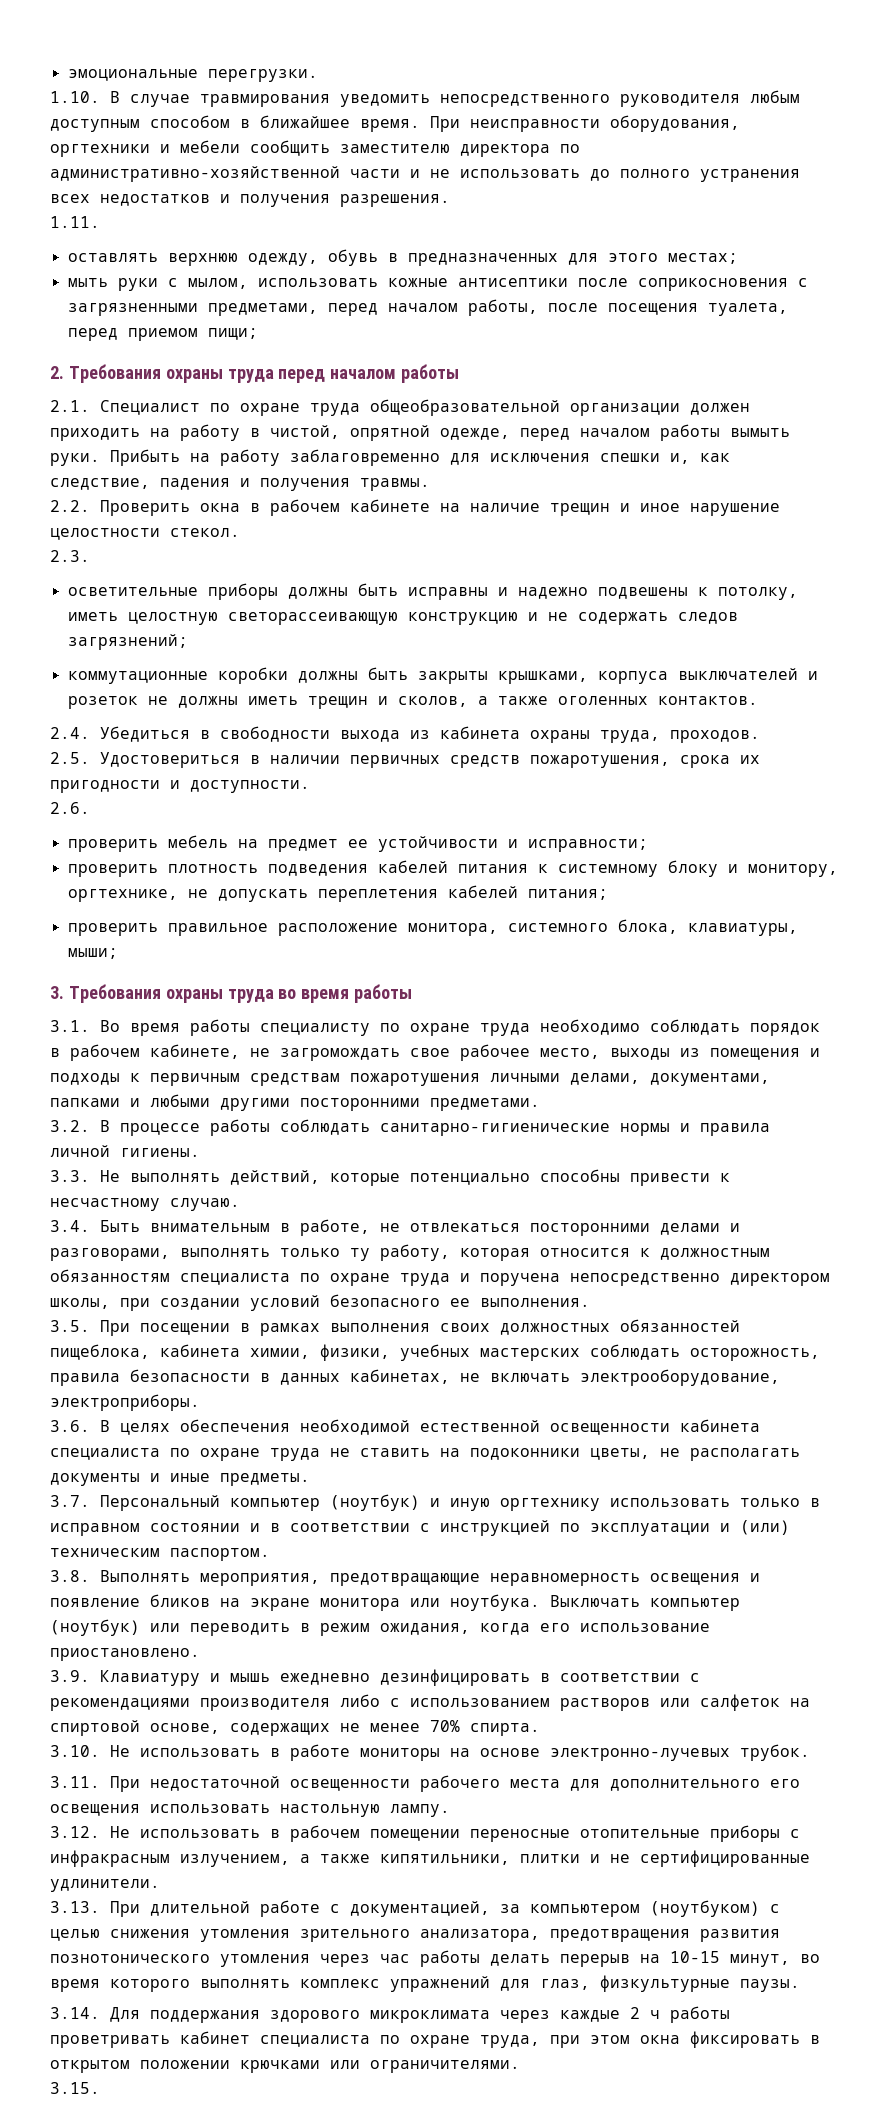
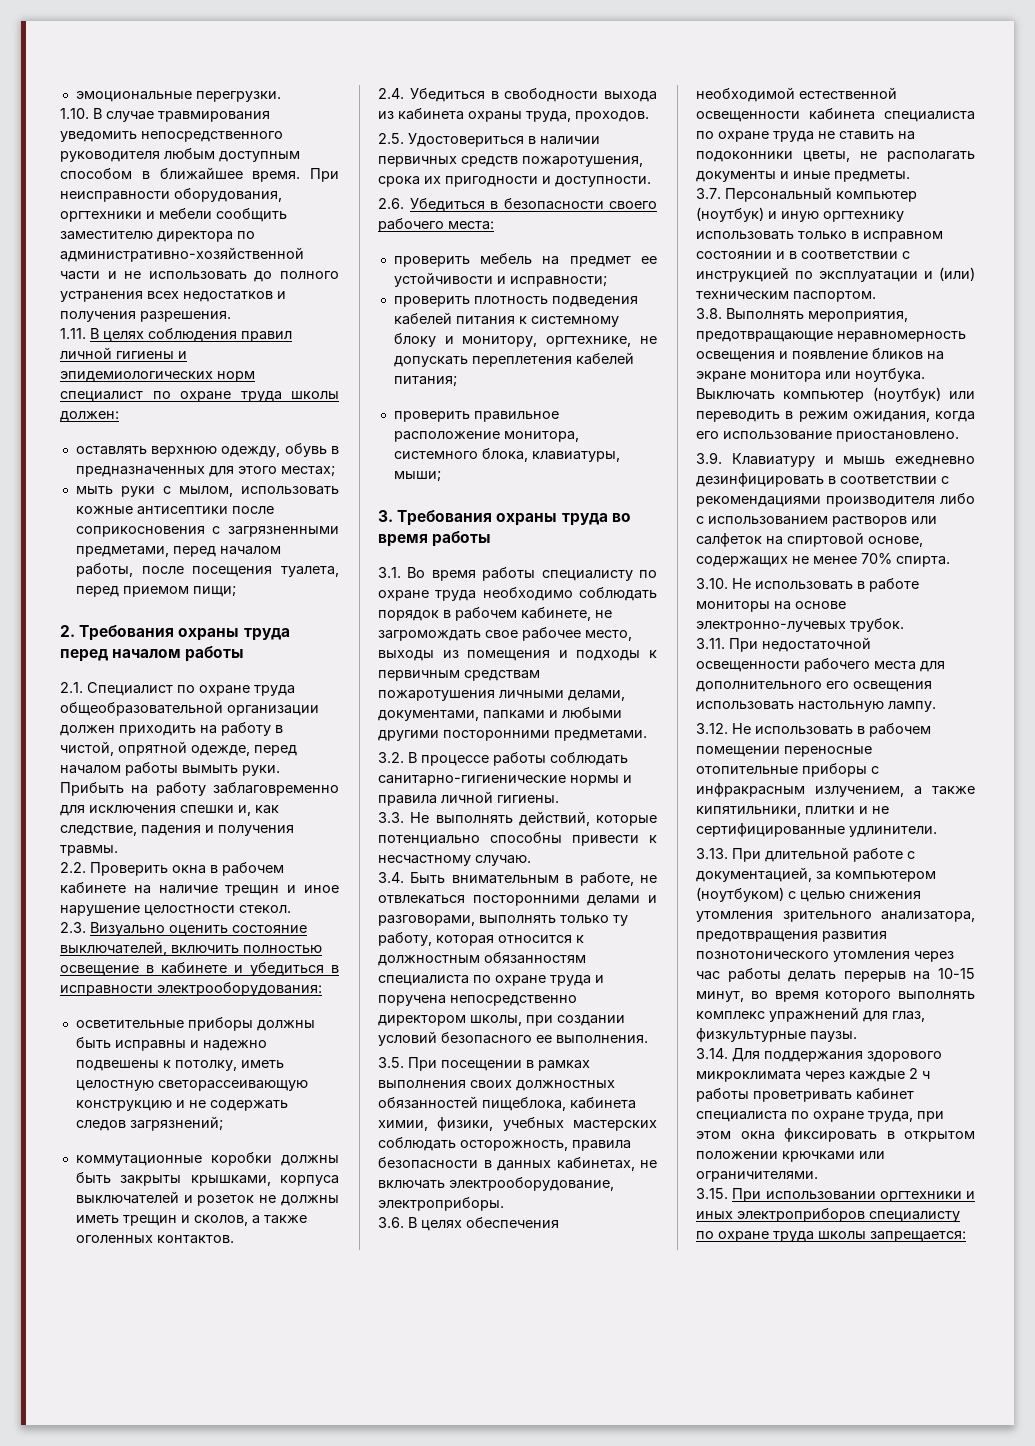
- 1.11.
+ 1.11. В целях соблюдения правил личной гигиены и эпидемиологических норм специалист по охране труда школы должен:
- 2.3.
+ 2.3. Визуально оценить состояние выключателей, включить полностью освещение в кабинете и убедиться в исправности электрооборудования:
- 2.6.
+ 2.6. Убедиться в безопасности своего рабочего места:
- 3.15.
+ 3.15. При использовании оргтехники и иных электроприборов специалисту по охране труда школы запрещается:

